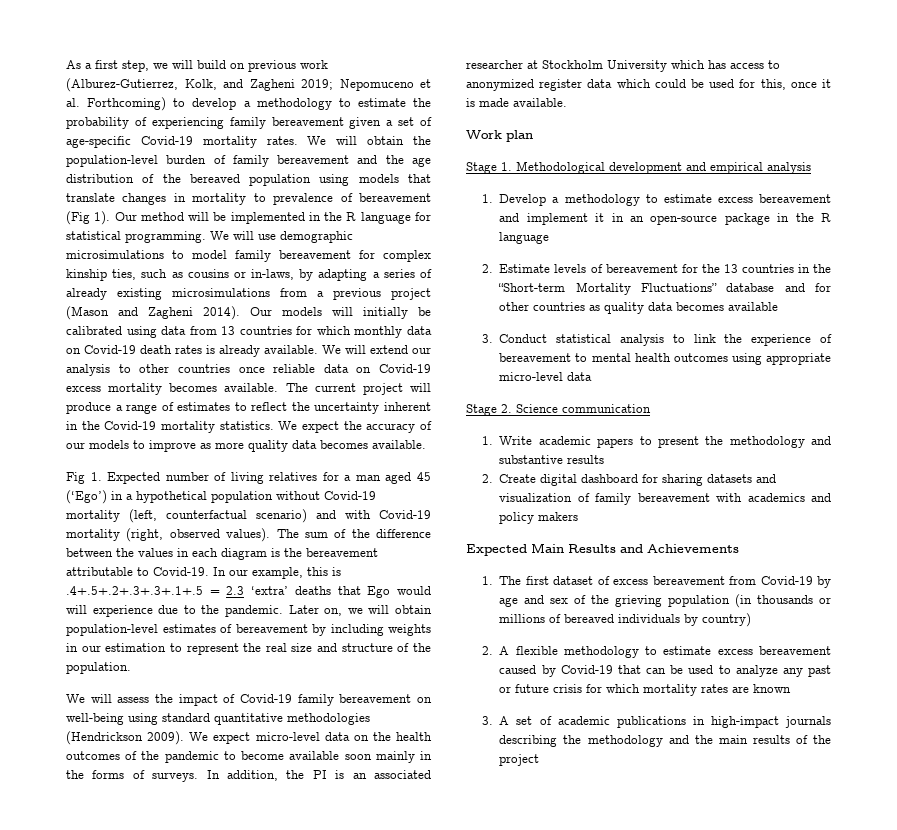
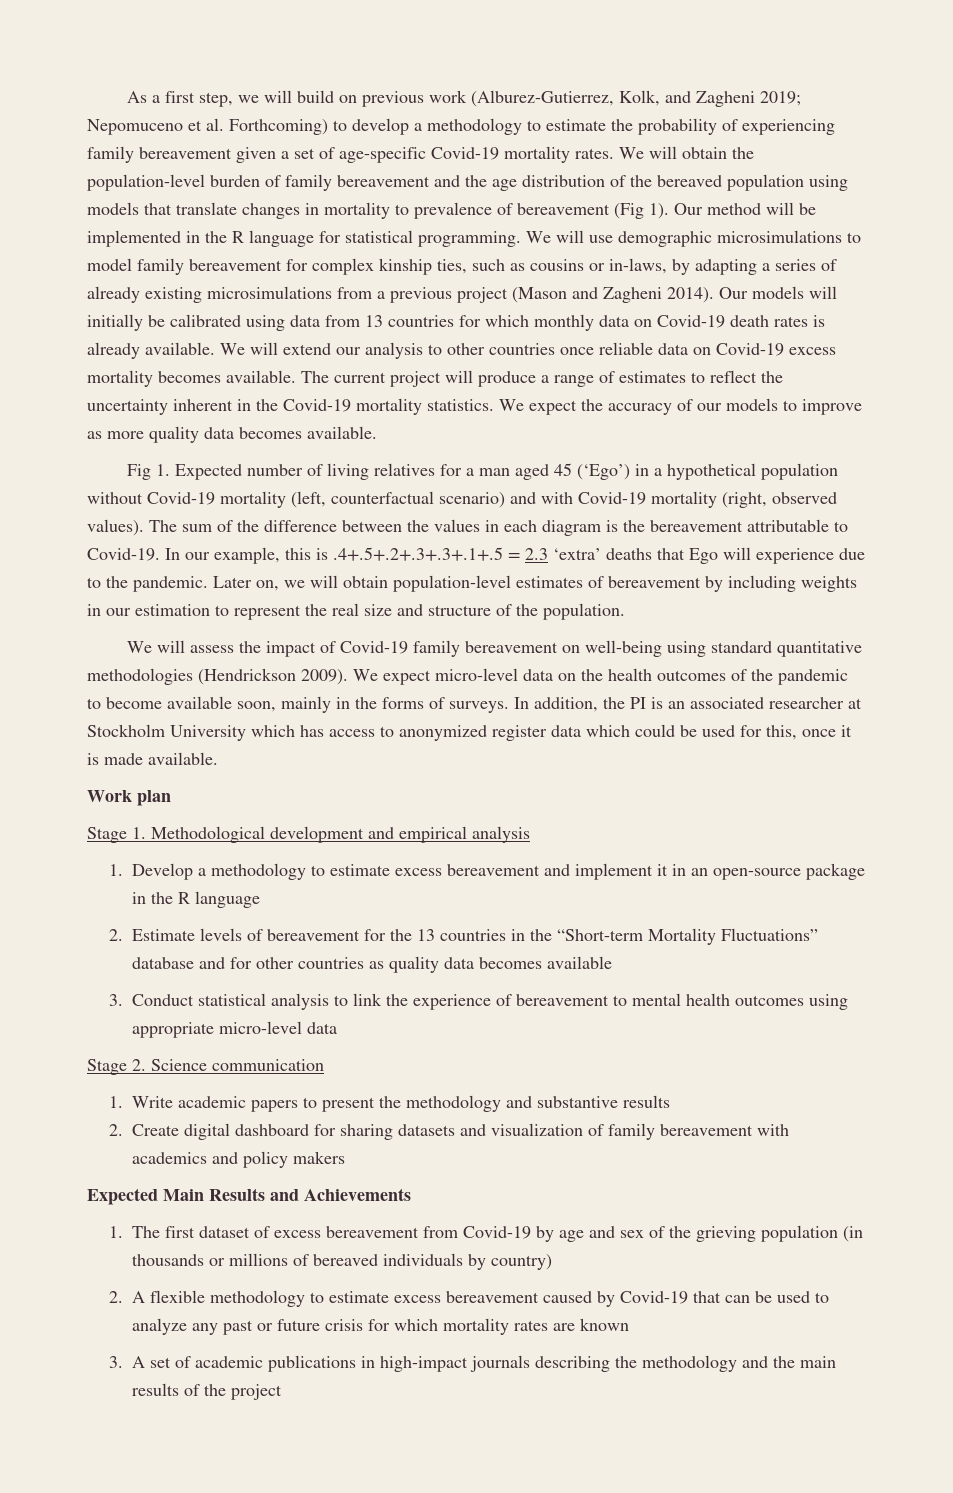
- In our example, this is .4+.5+.2+.3+.3+.1+.5 = 2.3 ‘extra’ deaths that Ego would will experience due to the pandemic.
+ In our example, this is .4+.5+.2+.3+.3+.1+.5 = 2.3 ‘extra’ deaths that Ego will experience due to the pandemic.
- We expect micro-level data on the health outcomes of the pandemic to become available soon mainly in the forms of surveys.
+ We expect micro-level data on the health outcomes of the pandemic to become available soon, mainly in the forms of surveys.

